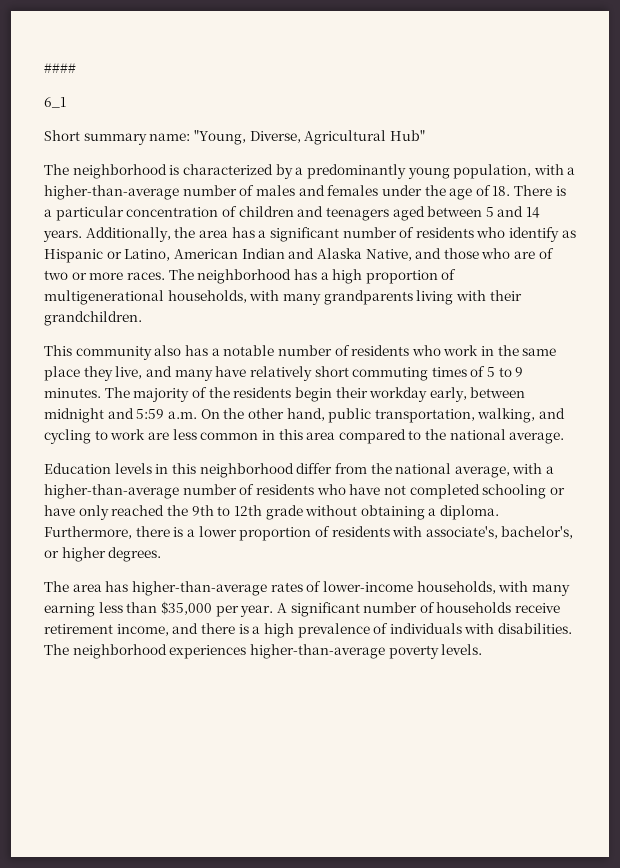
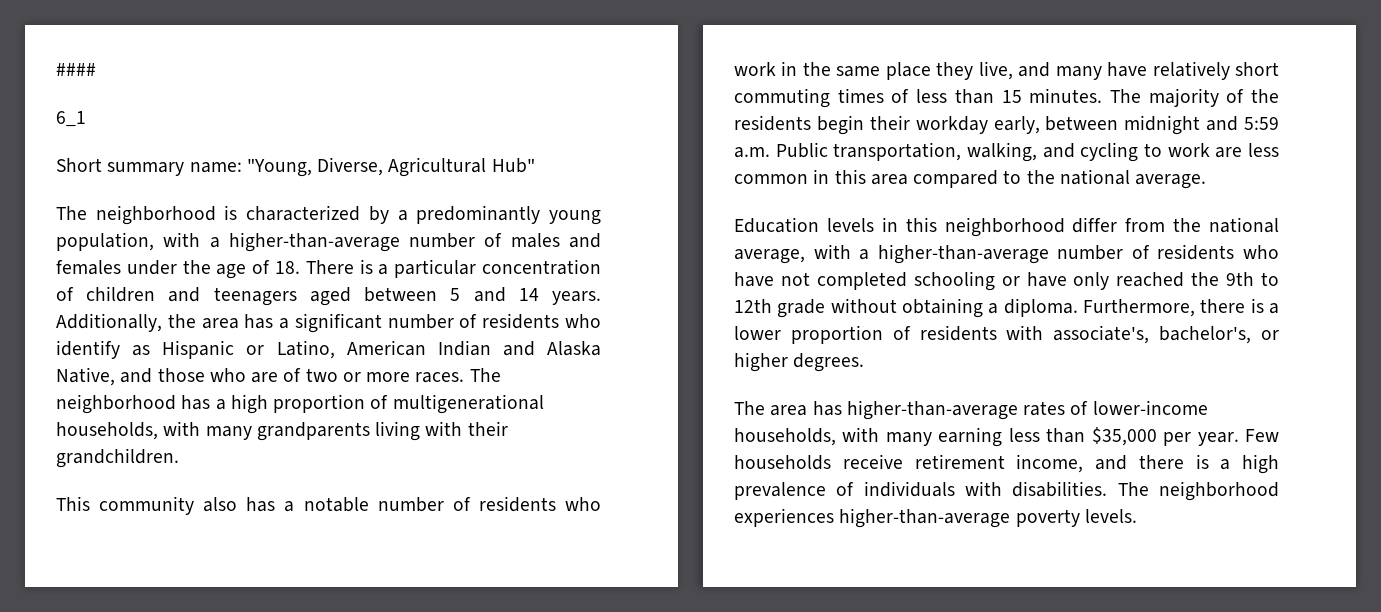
- This community also has a notable number of residents who work in the same place they live, and many have relatively short commuting times of 5 to 9 minutes.
+ This community also has a notable number of residents who work in the same place they live, and many have relatively short commuting times of less than 15 minutes.
- The majority of the residents begin their workday early, between midnight and 5:59 a.m. On the other hand, public transportation, walking, and cycling to work are less common in this area compared to the national average.
+ The majority of the residents begin their workday early, between midnight and 5:59 a.m. Public transportation, walking, and cycling to work are less common in this area compared to the national average.
- A significant number of households receive retirement income, and there is a high prevalence of individuals with disabilities.
+ Few households receive retirement income, and there is a high prevalence of individuals with disabilities.

